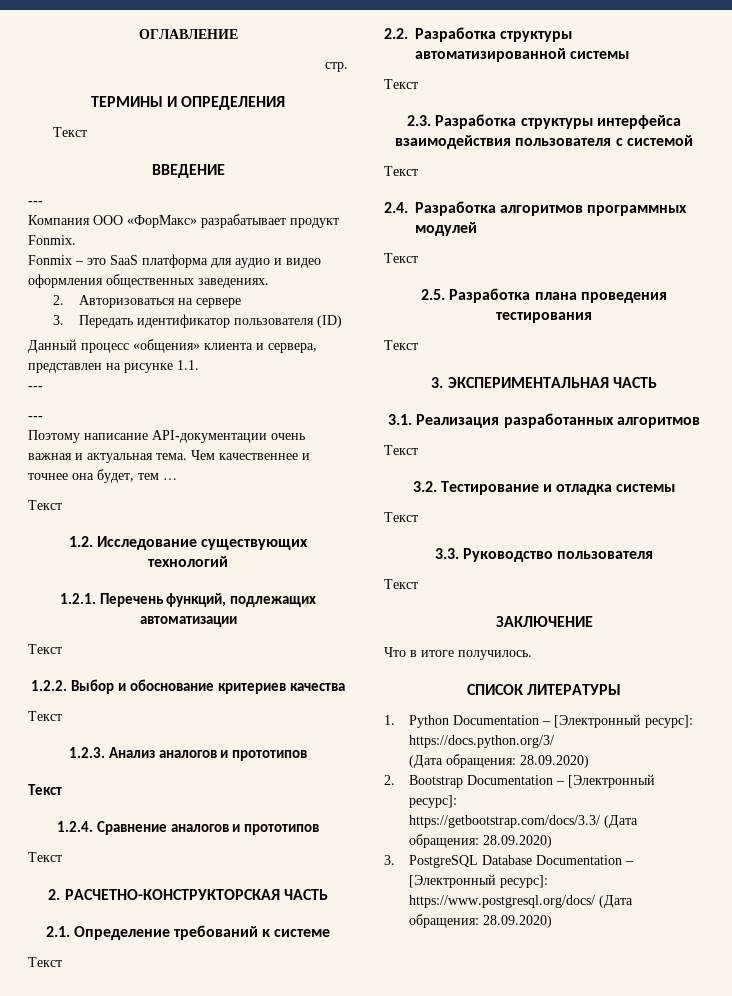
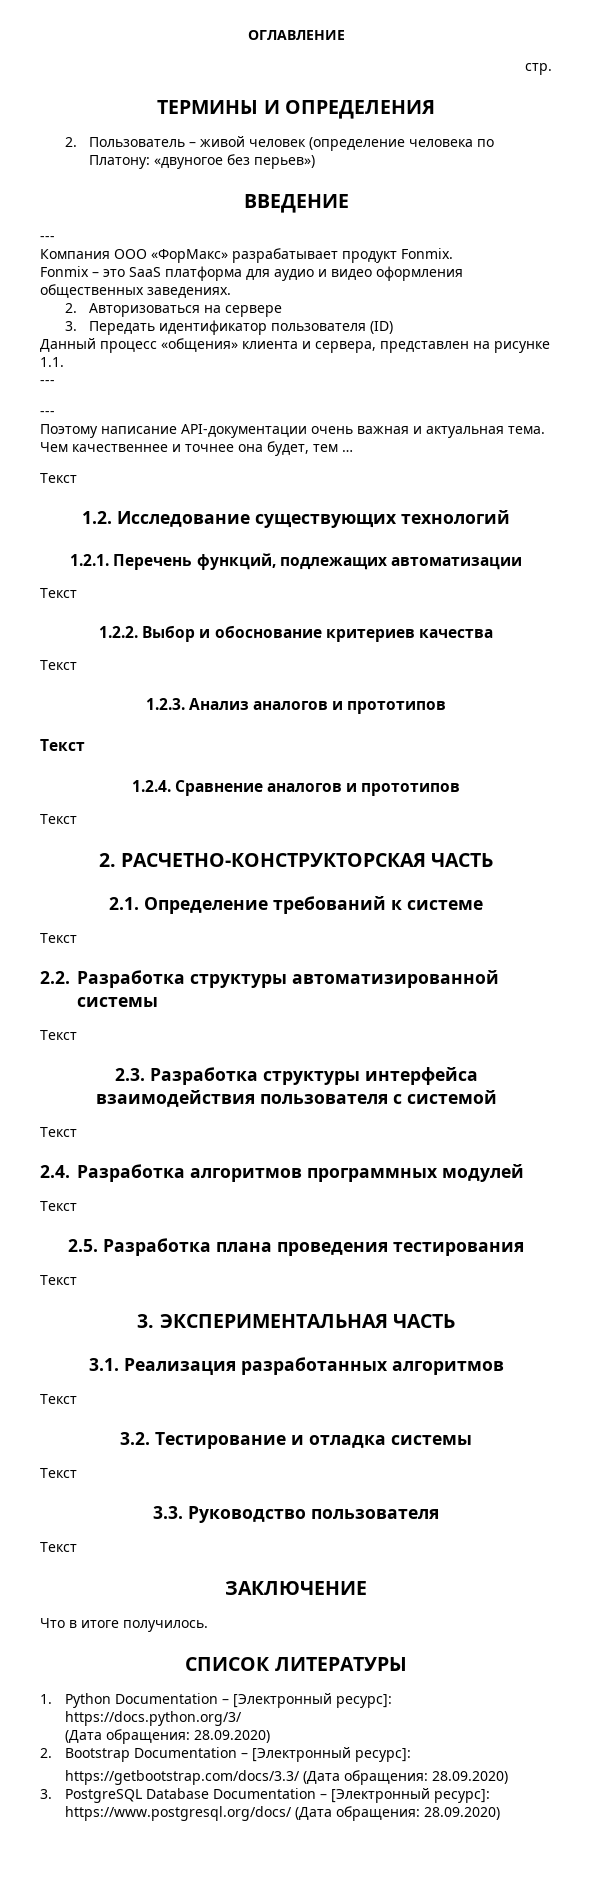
  ТЕРМИНЫ И ОПРЕДЕЛЕНИЯ
- Текст
+ 2. Пользователь – живой человек (определение человека по Платону: «двуногое без перьев»)

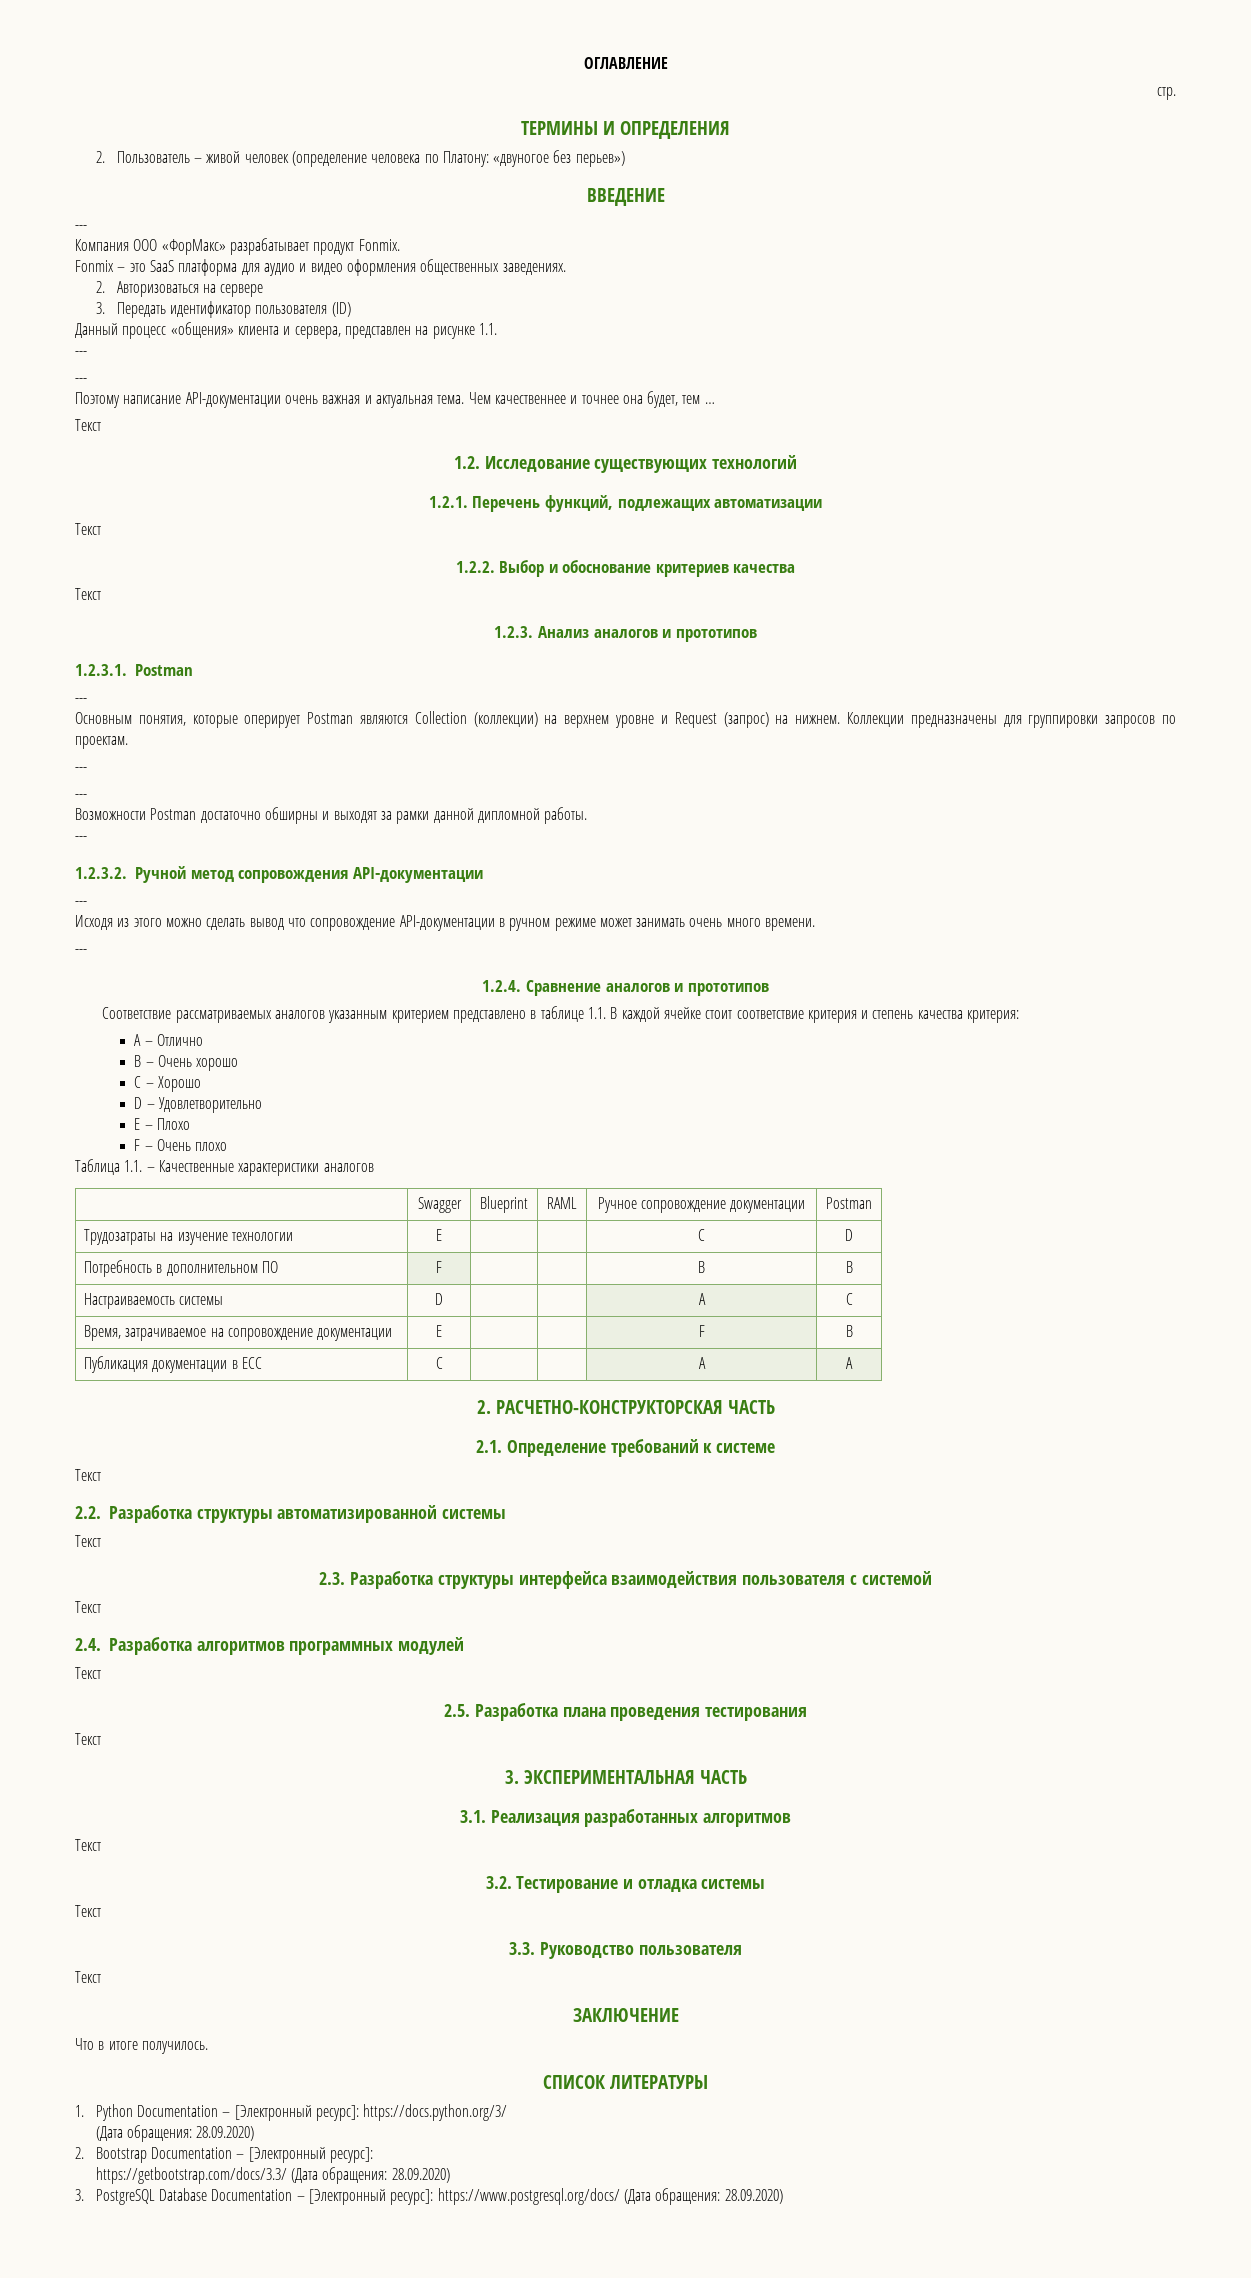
  1.2.3. Анализ аналогов и прототипов
- Текст
+ 1.2.3.1. Postman
+ ---
+ Основным понятия, которые оперирует Postman являются Collection (коллекции) на верхнем уровне и Request (запрос) на нижнем. Коллекции предназначены для группировки запросов по проектам.
+ ---
+ ---
+ Возможности Postman достаточно обширны и выходят за рамки данной дипломной работы.
+ ---
+ 1.2.3.2. Ручной метод сопровождения API-документации
+ ---
+ Исходя из этого можно сделать вывод что сопровождение API-документации в ручном режиме может занимать очень много времени.
+ ---
  1.2.4. Сравнение аналогов и прототипов
- Текст
+ Соответствие рассматриваемых аналогов указанным критерием представлено в таблице 1.1. В каждой ячейке стоит соответствие критерия и степень качества критерия:
+ A – Отлично
+ B – Очень хорошо
+ C – Хорошо
+ D – Удовлетворительно
+ E – Плохо
+ F – Очень плохо
+ Таблица 1.1. – Качественные характеристики аналогов
+ | Swagger | Blueprint | RAML | Ручное сопровождение документации | Postman
+ Трудозатраты на изучение технологии | E | | | C | D
+ Потребность в дополнительном ПО | F | | | B | B
+ Настраиваемость системы | D | | | A | C
+ Время, затрачиваемое на сопровождение документации | E | | | F | B
+ Публикация документации в ЕСС | C | | | A | A

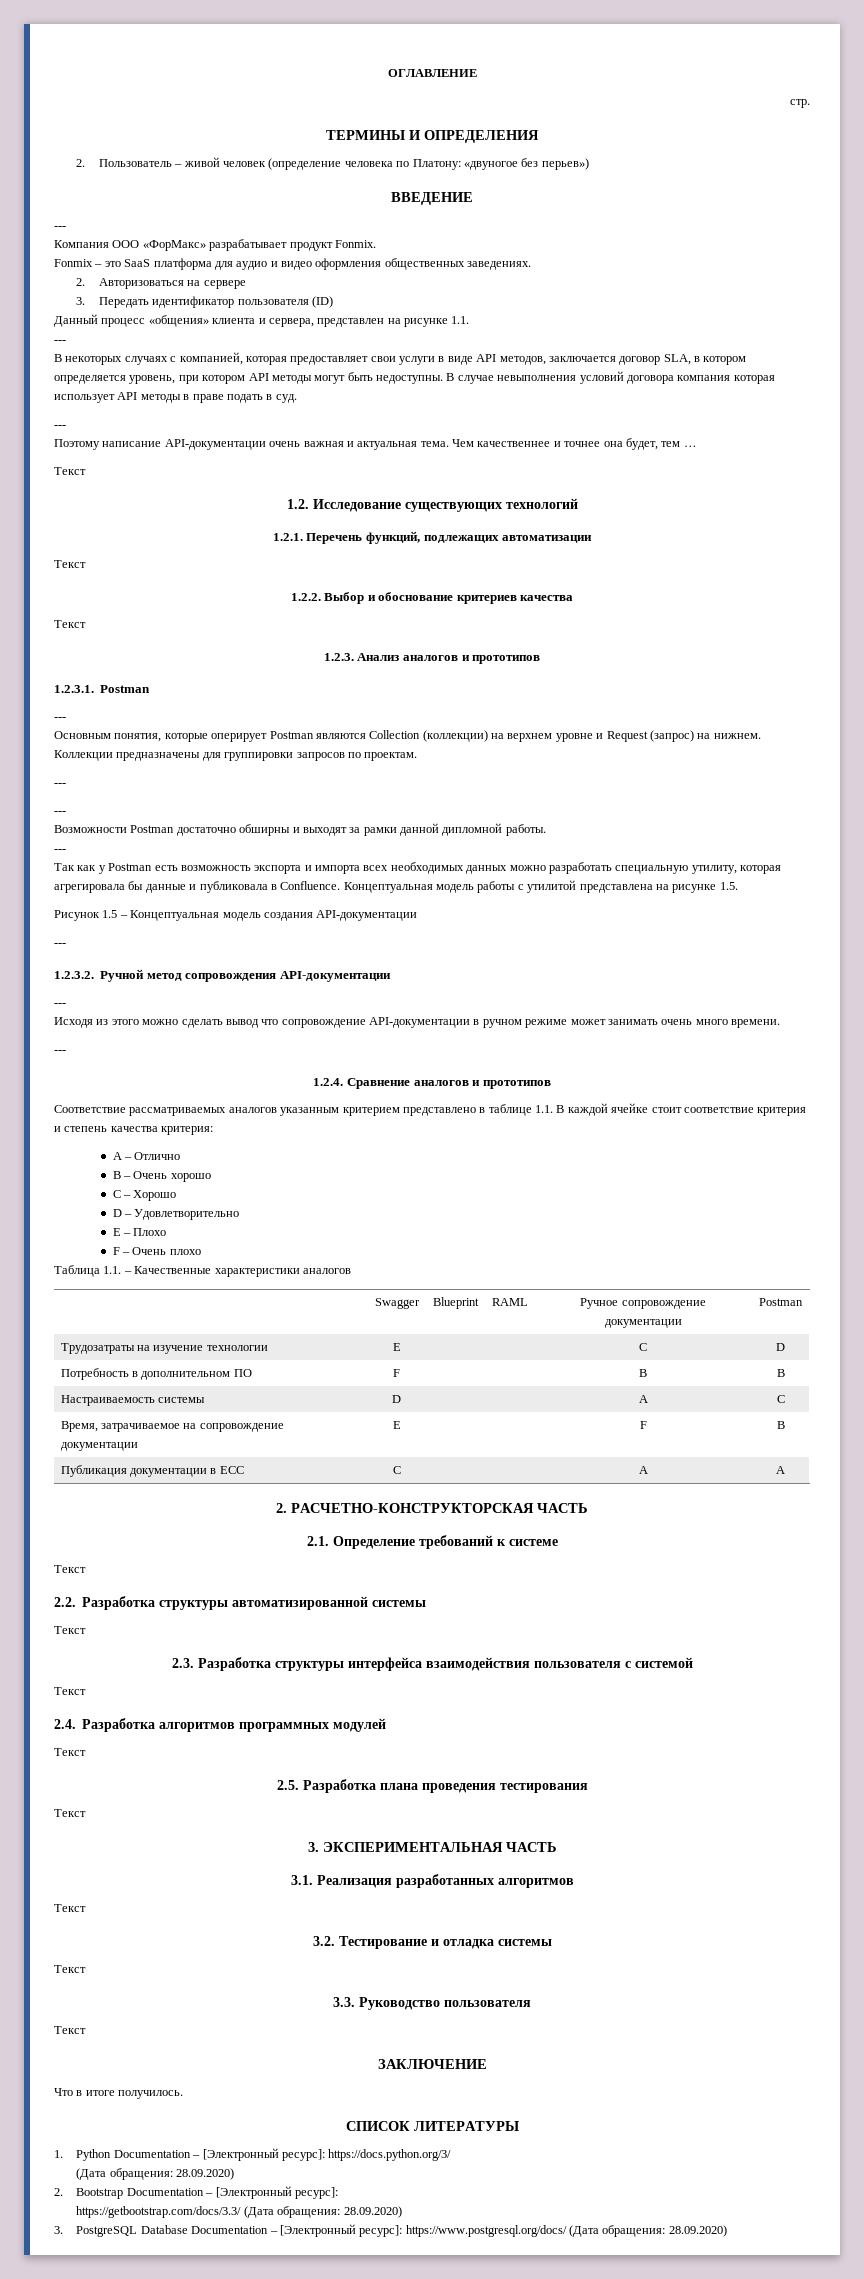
+ В некоторых случаях с компанией, которая предоставляет свои услуги в виде API методов, заключается договор SLA, в котором определяется уровень, при котором API методы могут быть недоступны. В случае невыполнения условий договора компания которая использует API методы в праве подать в суд.
+ Так как у Postman есть возможность экспорта и импорта всех необходимых данных можно разработать специальную утилиту, которая агрегировала бы данные и публиковала в Confluence. Концептуальная модель работы с утилитой представлена на рисунке 1.5.
+ Рисунок 1.5 – Концептуальная модель создания API-документации
+ ---

